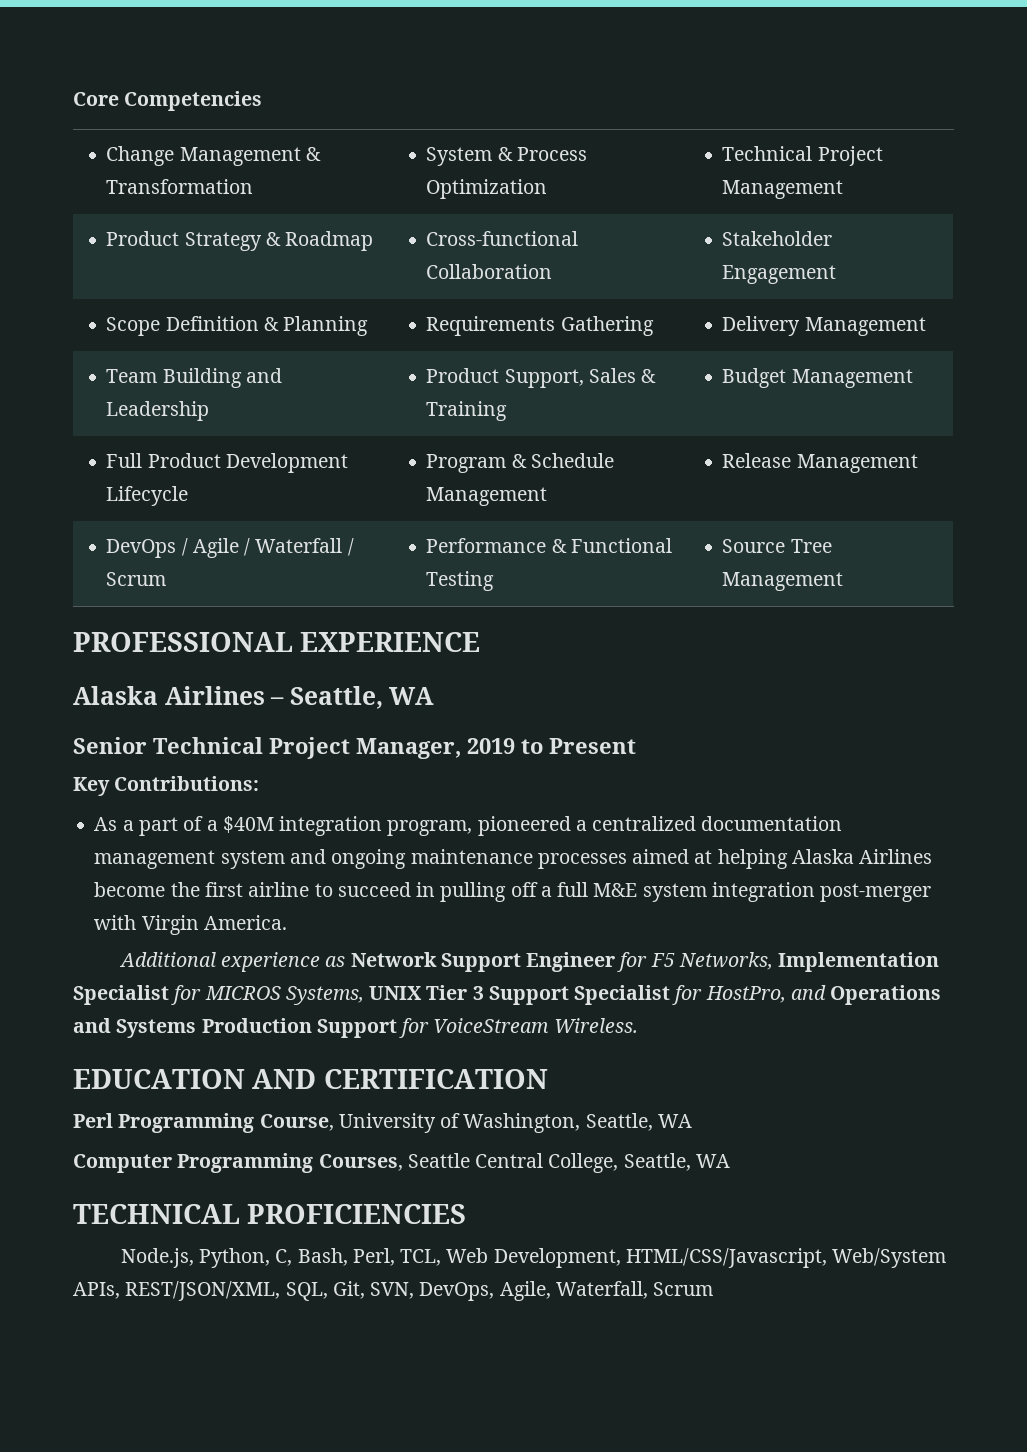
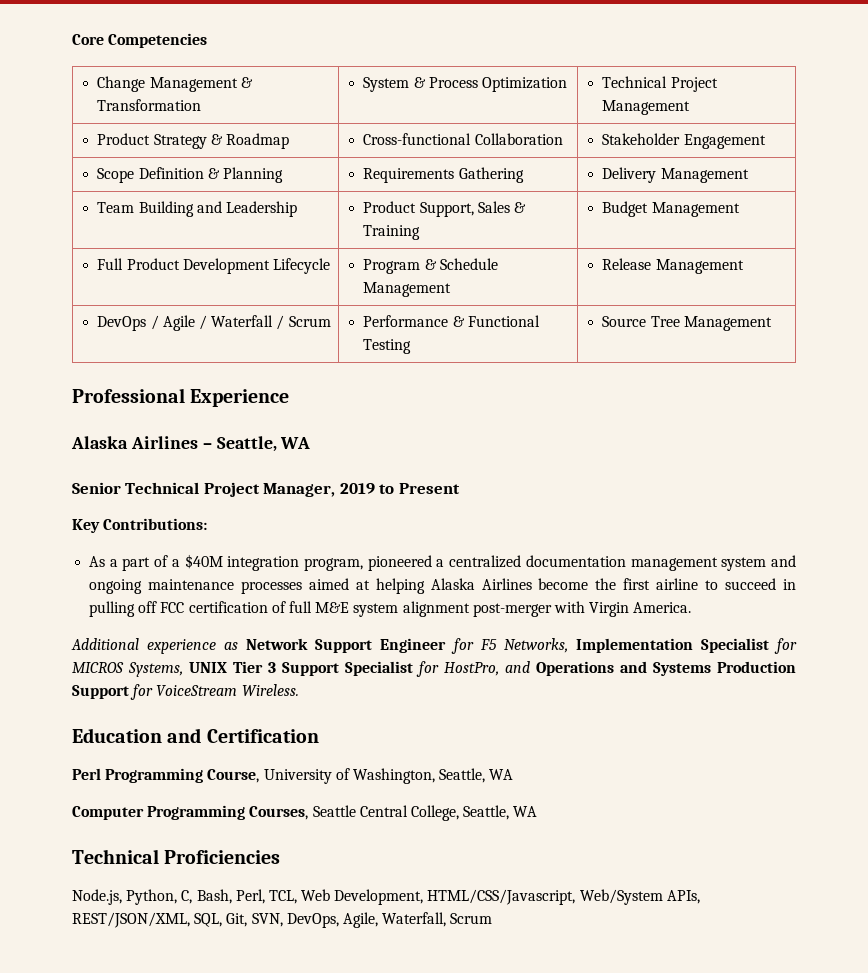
- PROFESSIONAL EXPERIENCE
+ Professional Experience
- As a part of a $40M integration program, pioneered a centralized documentation management system and ongoing maintenance processes aimed at helping Alaska Airlines become the first airline to succeed in pulling off a full M&E system integration post-merger with Virgin America.
+ As a part of a $40M integration program, pioneered a centralized documentation management system and ongoing maintenance processes aimed at helping Alaska Airlines become the first airline to succeed in pulling off FCC certification of full M&E system alignment post-merger with Virgin America.
- EDUCATION AND CERTIFICATION
+ Education and Certification
- TECHNICAL PROFICIENCIES
+ Technical Proficiencies

